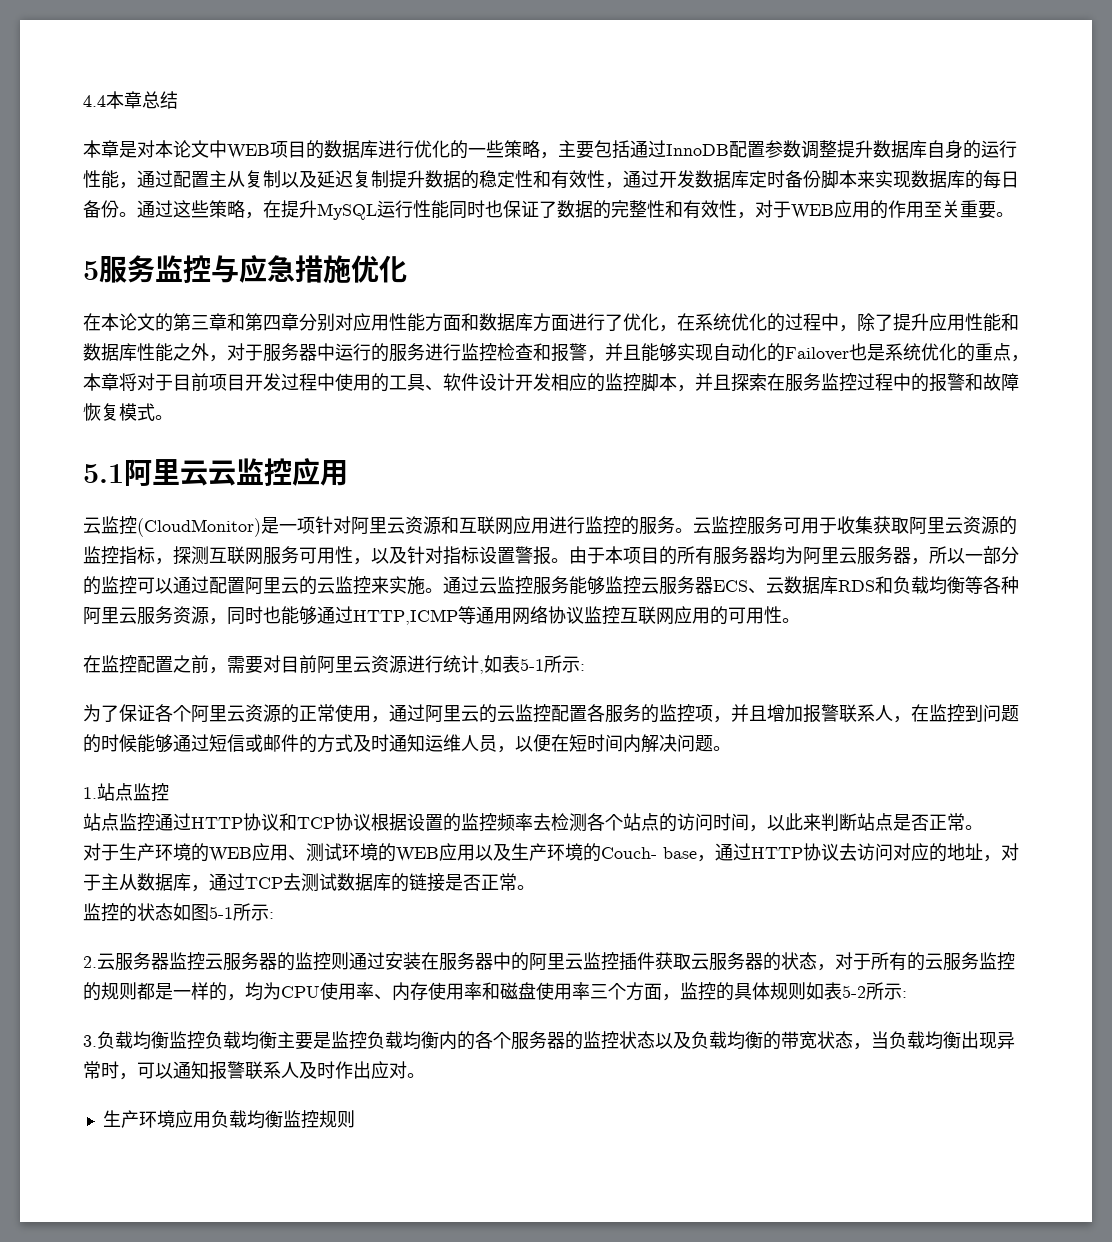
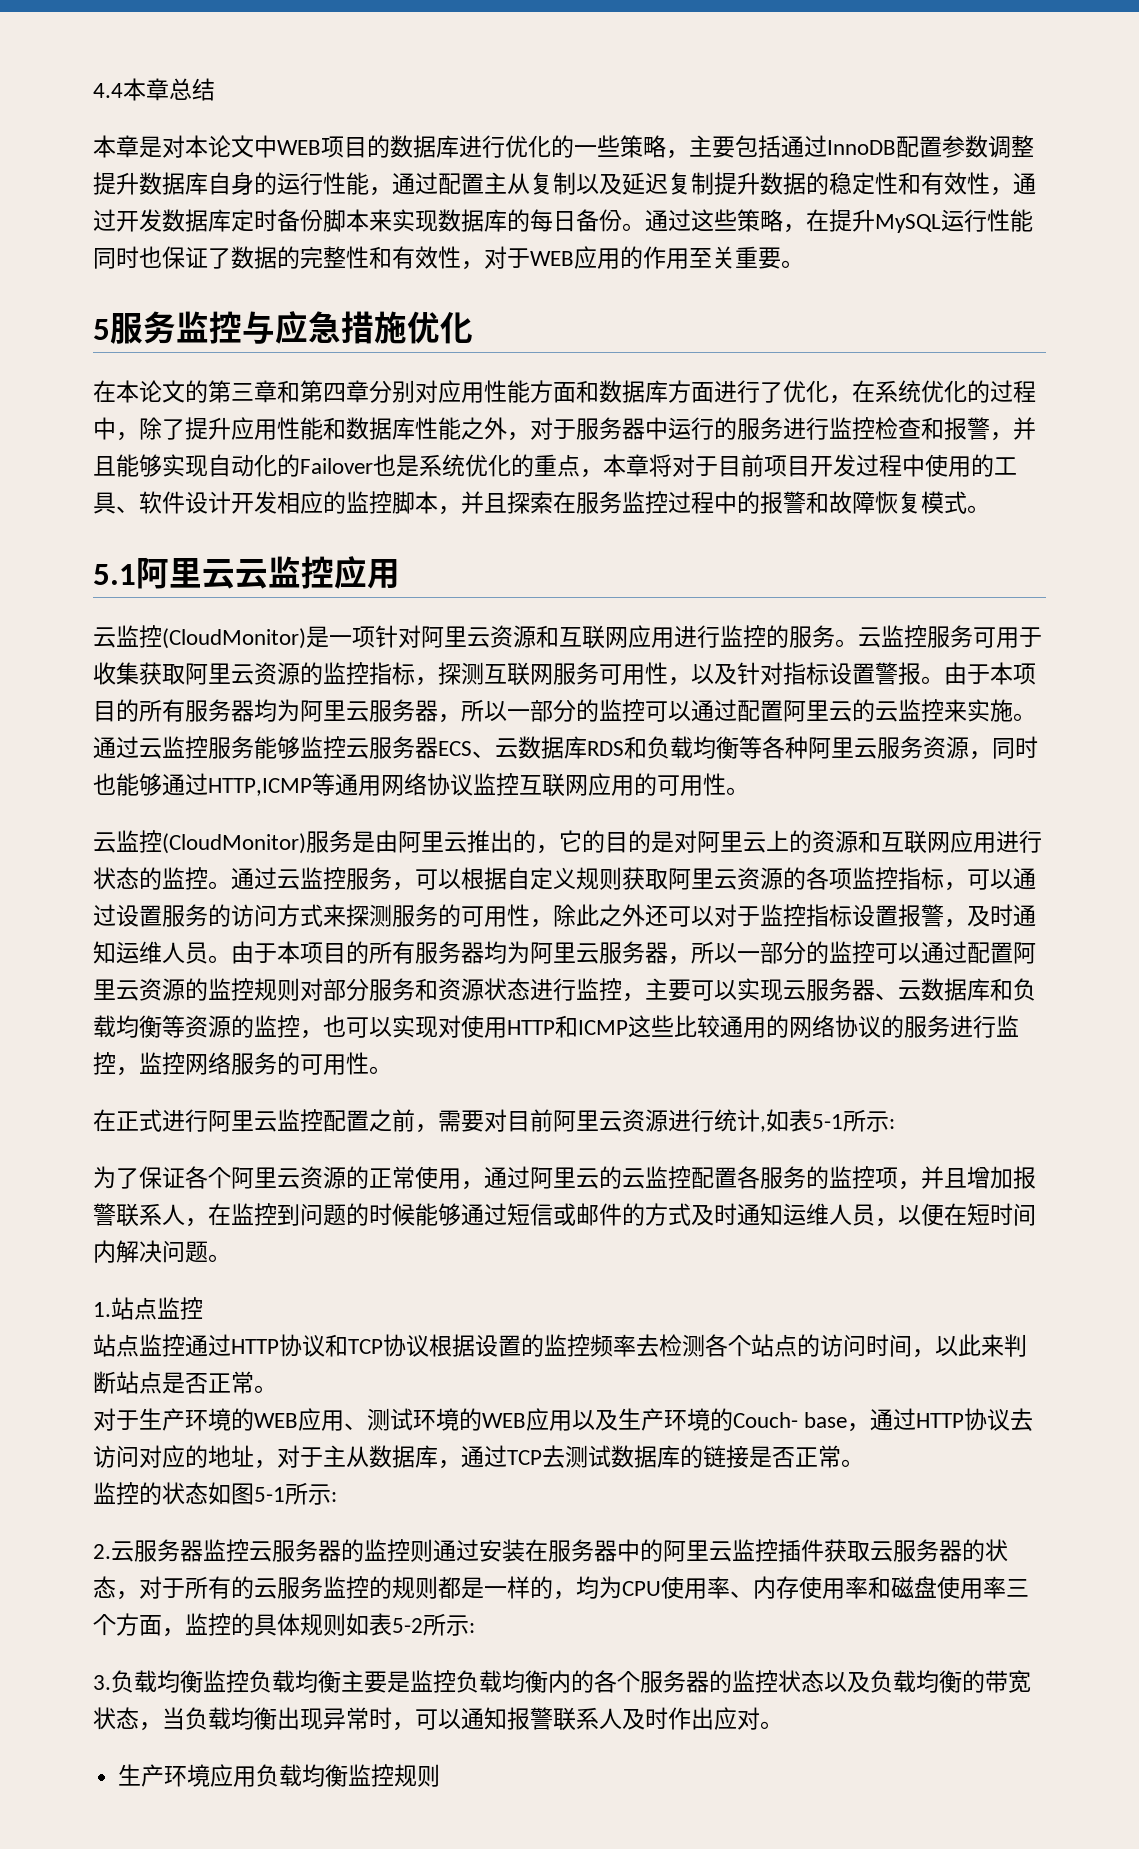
- 在监控配置之前，需要对目前阿里云资源进行统计,如表5-1所示:
+ 云监控(CloudMonitor)服务是由阿里云推出的，它的目的是对阿里云上的资源和互联网应用进行状态的监控。通过云监控服务，可以根据自定义规则获取阿里云资源的各项监控指标，可以通过设置服务的访问方式来探测服务的可用性，除此之外还可以对于监控指标设置报警，及时通知运维人员。由于本项目的所有服务器均为阿里云服务器，所以一部分的监控可以通过配置阿里云资源的监控规则对部分服务和资源状态进行监控，主要可以实现云服务器、云数据库和负载均衡等资源的监控，也可以实现对使用HTTP和ICMP这些比较通用的网络协议的服务进行监控，监控网络服务的可用性。
+ 在正式进行阿里云监控配置之前，需要对目前阿里云资源进行统计,如表5-1所示:

